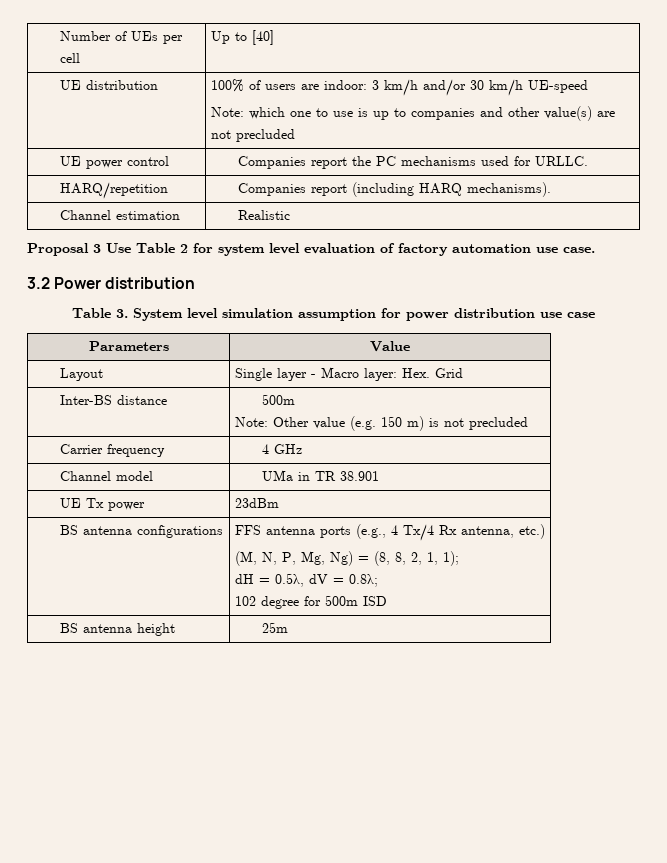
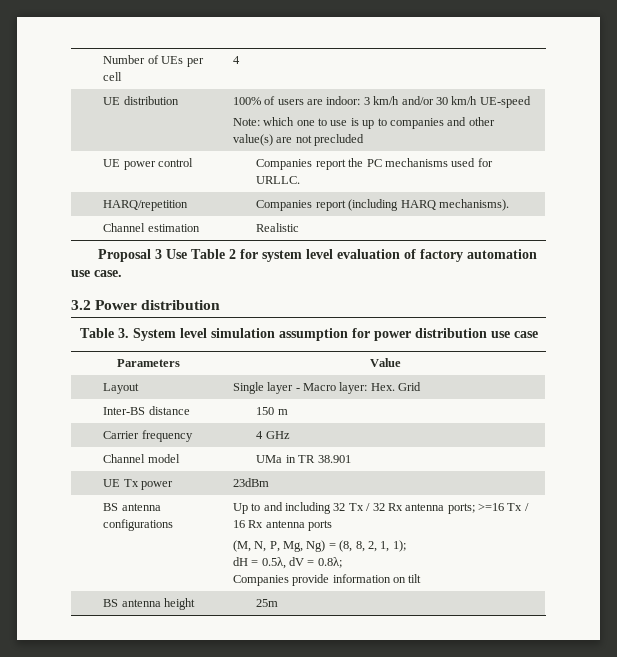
- Number of UEs per cell | Up to [40]
+ Number of UEs per cell | 4
- Inter-BS distance | 500m
- Note: Other value (e.g. 150 m) is not precluded
+ Inter-BS distance | 150 m
- FFS antenna ports (e.g., 4 Tx/4 Rx antenna, etc.)
+ Up to and including 32 Tx / 32 Rx antenna ports; >=16 Tx / 16 Rx antenna ports
- 102 degree for 500m ISD
+ Companies provide information on tilt

